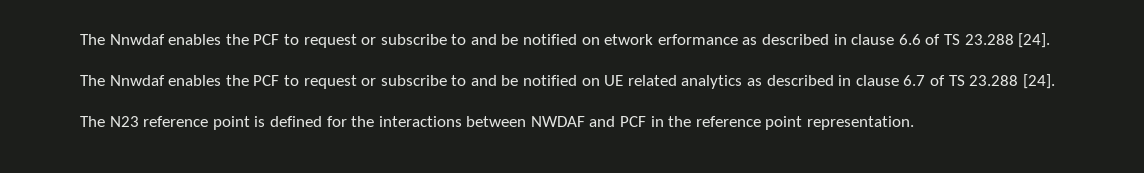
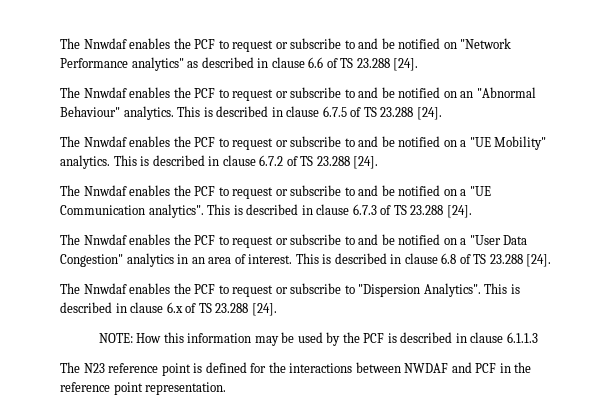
- The Nnwdaf enables the PCF to request or subscribe to and be notified on etwork erformance as described in clause 6.6 of TS 23.288 [24].
+ The Nnwdaf enables the PCF to request or subscribe to and be notified on "Network Performance analytics" as described in clause 6.6 of TS 23.288 [24].
- The Nnwdaf enables the PCF to request or subscribe to and be notified on UE related analytics as described in clause 6.7 of TS 23.288 [24].
+ The Nnwdaf enables the PCF to request or subscribe to and be notified on an "Abnormal Behaviour" analytics. This is described in clause 6.7.5 of TS 23.288 [24].
+ The Nnwdaf enables the PCF to request or subscribe to and be notified on a "UE Mobility" analytics. This is described in clause 6.7.2 of TS 23.288 [24].
+ The Nnwdaf enables the PCF to request or subscribe to and be notified on a "UE Communication analytics". This is described in clause 6.7.3 of TS 23.288 [24].
+ The Nnwdaf enables the PCF to request or subscribe to and be notified on a "User Data Congestion" analytics in an area of interest. This is described in clause 6.8 of TS 23.288 [24].
+ The Nnwdaf enables the PCF to request or subscribe to "Dispersion Analytics". This is described in clause 6.x of TS 23.288 [24].
+ NOTE: How this information may be used by the PCF is described in clause 6.1.1.3

